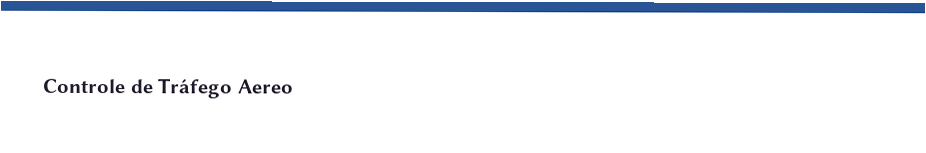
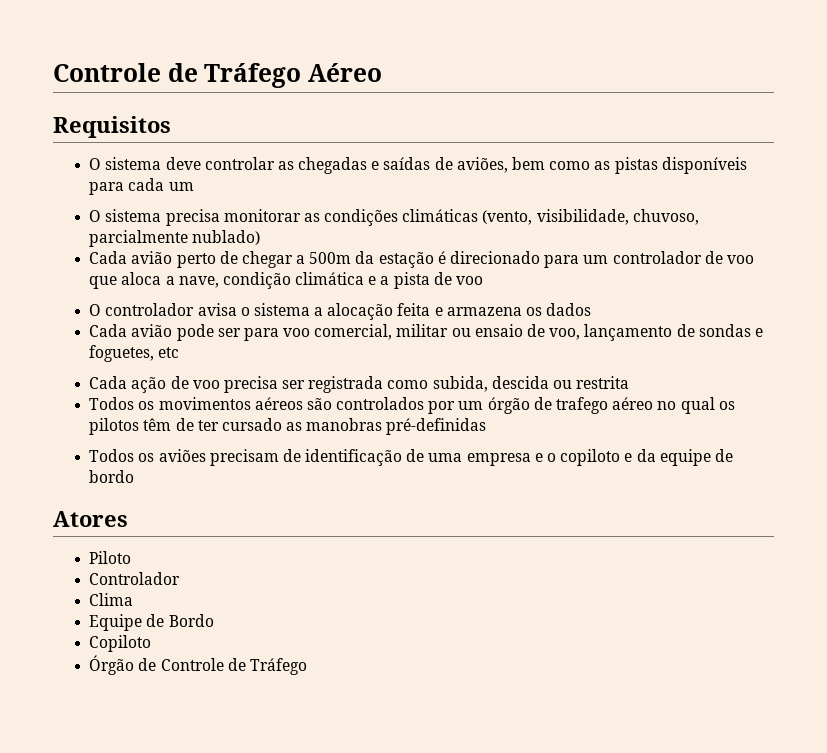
- Controle de Tráfego Aereo
+ Controle de Tráfego Aéreo
+ Requisitos
+ O sistema deve controlar as chegadas e saídas de aviões, bem como as pistas disponíveis para cada um
+ O sistema precisa monitorar as condições climáticas (vento, visibilidade, chuvoso, parcialmente nublado)
+ Cada avião perto de chegar a 500m da estação é direcionado para um controlador de voo que aloca a nave, condição climática e a pista de voo
+ O controlador avisa o sistema a alocação feita e armazena os dados
+ Cada avião pode ser para voo comercial, militar ou ensaio de voo, lançamento de sondas e foguetes, etc
+ Cada ação de voo precisa ser registrada como subida, descida ou restrita
+ Todos os movimentos aéreos são controlados por um órgão de trafego aéreo no qual os pilotos têm de ter cursado as manobras pré-definidas
+ Todos os aviões precisam de identificação de uma empresa e o copiloto e da equipe de bordo
+ Atores
+ Piloto
+ Controlador
+ Clima
+ Equipe de Bordo
+ Copiloto
+ Órgão de Controle de Tráfego

